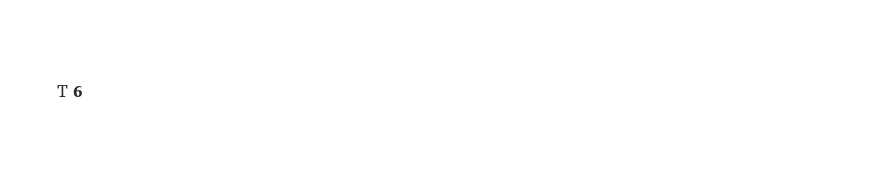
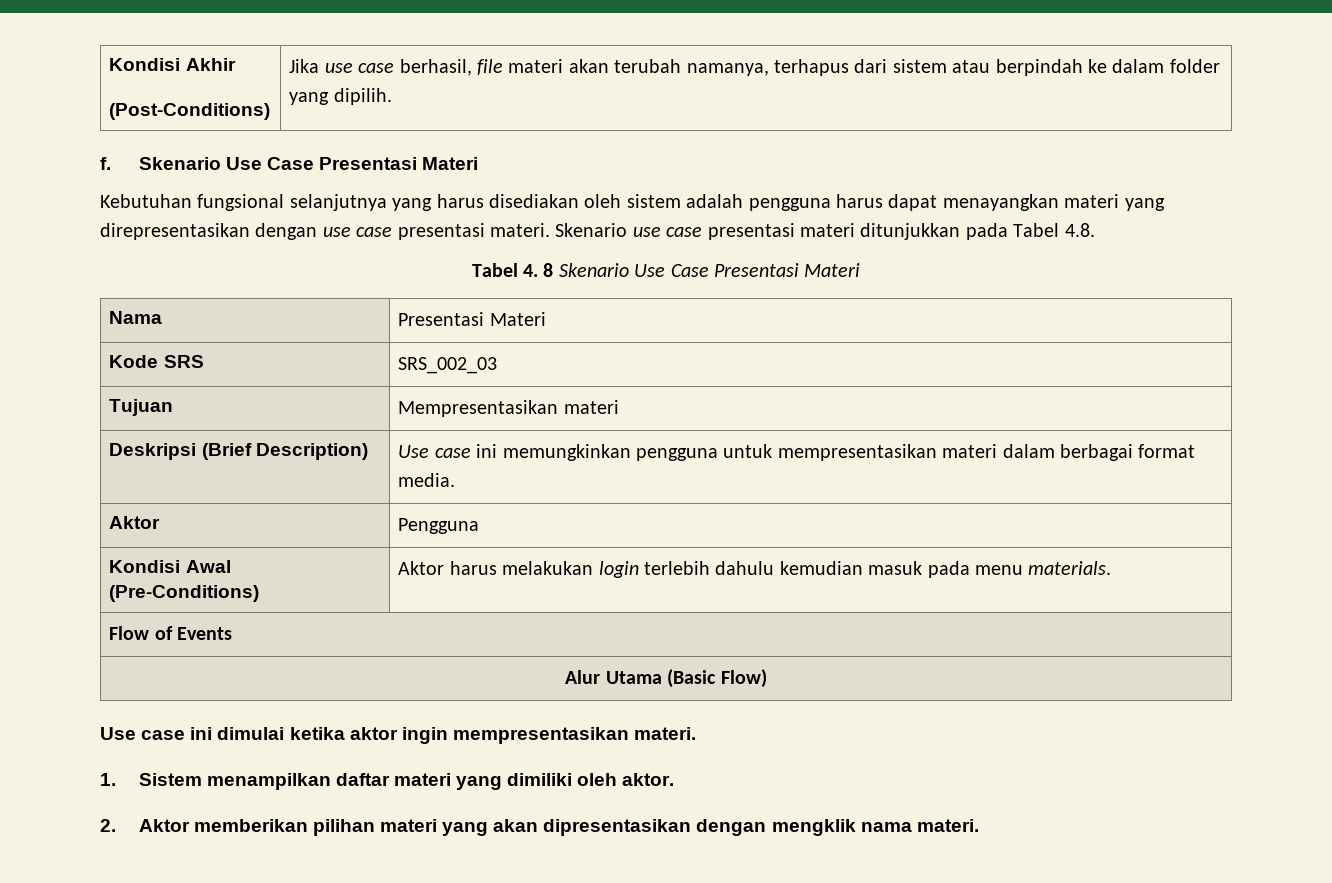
- T 6
+ Kondisi Akhir
+ (Post-Conditions) | Jika use case berhasil, file materi akan terubah namanya, terhapus dari sistem atau berpindah ke dalam folder yang dipilih.
+ f. Skenario Use Case Presentasi Materi
+ Kebutuhan fungsional selanjutnya yang harus disediakan oleh sistem adalah pengguna harus dapat menayangkan materi yang direpresentasikan dengan use case presentasi materi. Skenario use case presentasi materi ditunjukkan pada Tabel 4.8.
+ Tabel 4. 8 Skenario Use Case Presentasi Materi
+ Nama | Presentasi Materi
+ Kode SRS | SRS_002_03
+ Tujuan | Mempresentasikan materi
+ Deskripsi (Brief Description) | Use case ini memungkinkan pengguna untuk mempresentasikan materi dalam berbagai format media.
+ Aktor | Pengguna
+ Kondisi Awal (Pre-Conditions) | Aktor harus melakukan login terlebih dahulu kemudian masuk pada menu materials.
+ Flow of Events
+ Alur Utama (Basic Flow)
+ Use case ini dimulai ketika aktor ingin mempresentasikan materi.
+ 1. Sistem menampilkan daftar materi yang dimiliki oleh aktor.
+ 2. Aktor memberikan pilihan materi yang akan dipresentasikan dengan mengklik nama materi.

